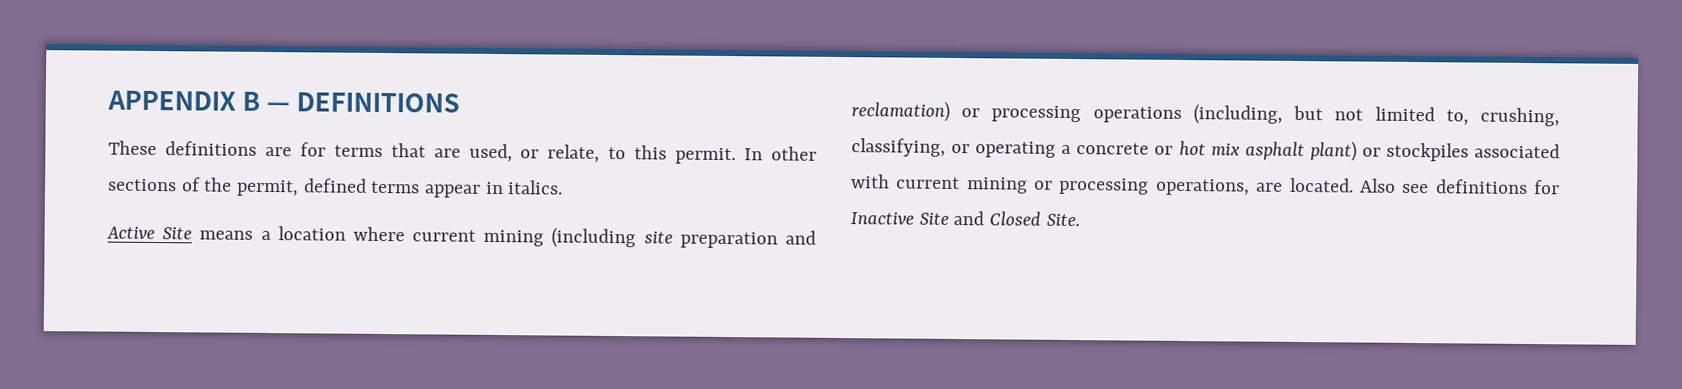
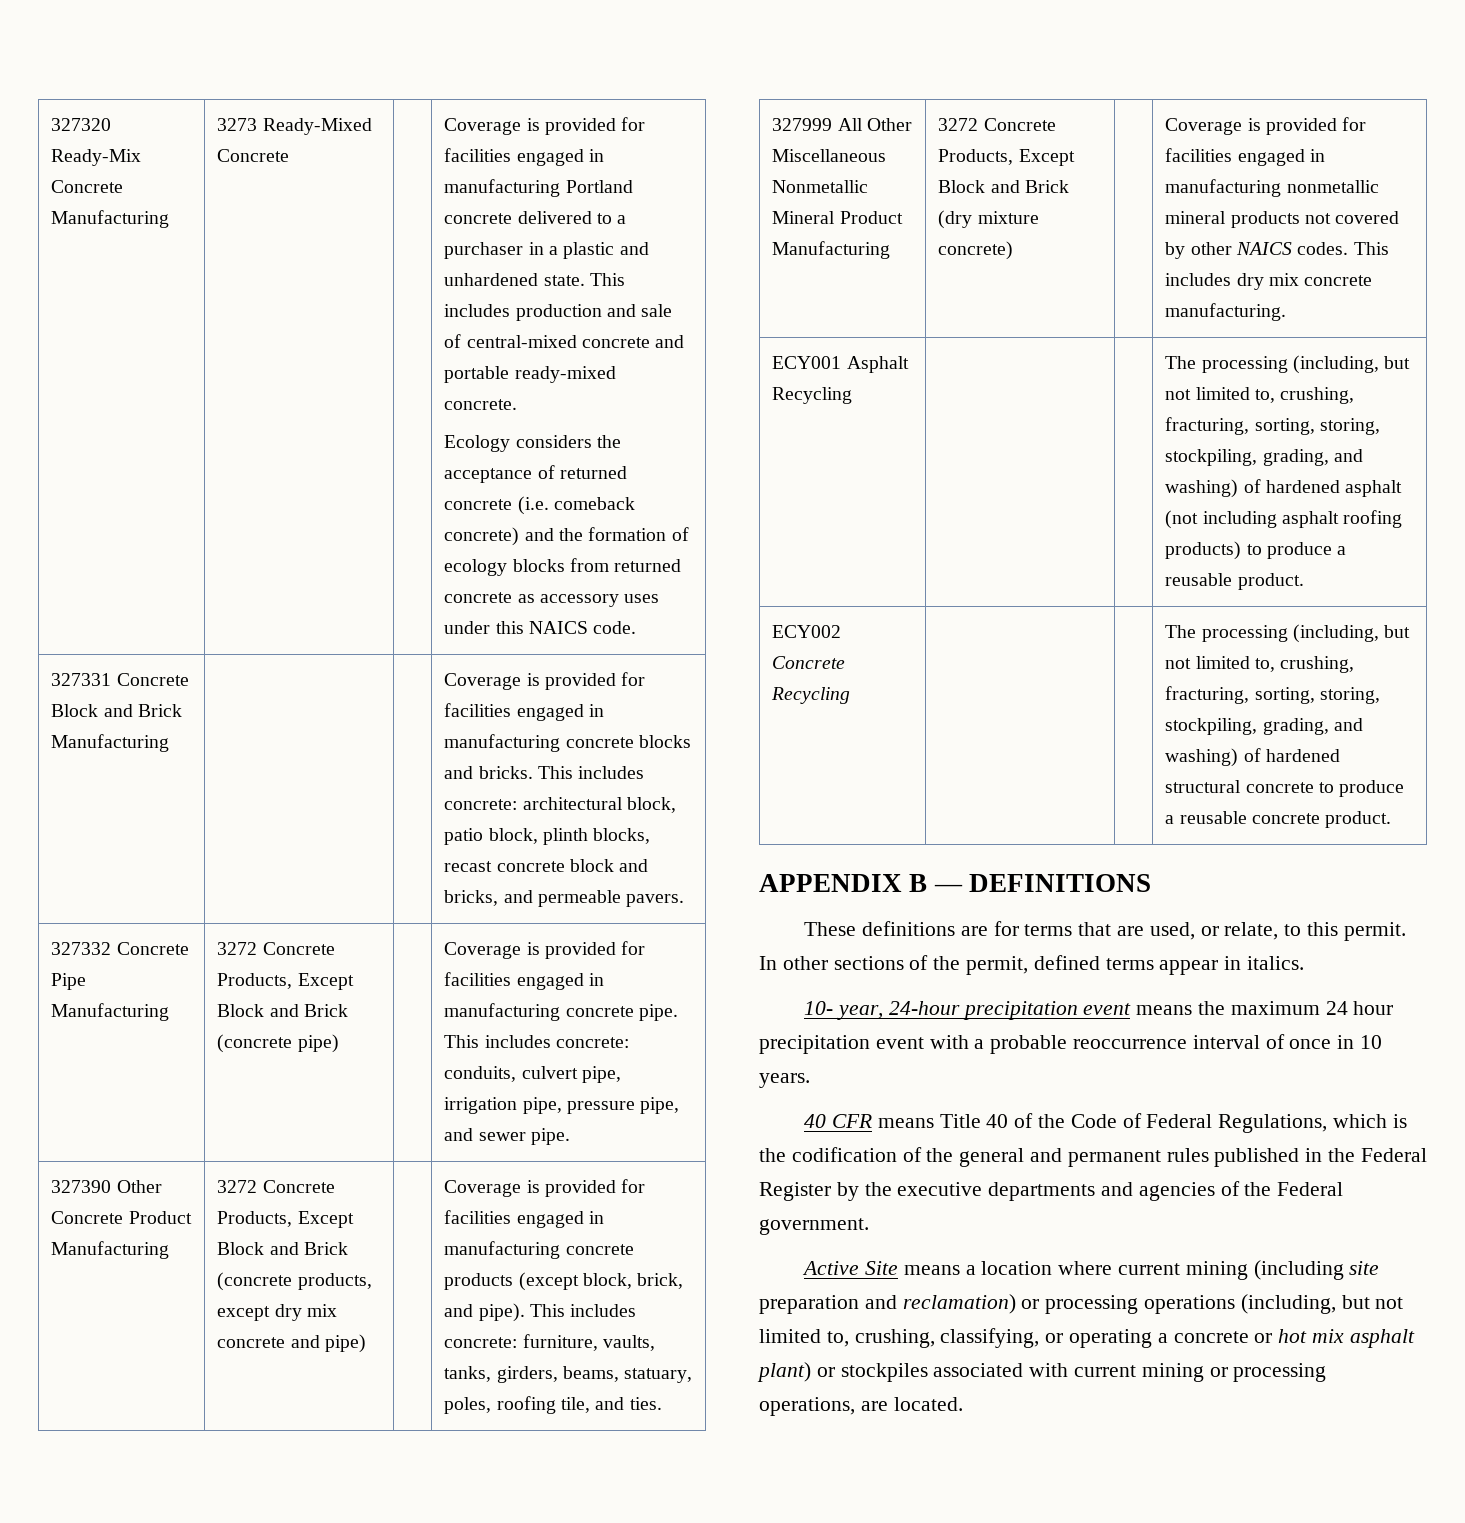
+ 327320 Ready-Mix Concrete Manufacturing | 3273 Ready-Mixed Concrete | | Coverage is provided for facilities engaged in manufacturing Portland concrete delivered to a purchaser in a plastic and unhardened state. This includes production and sale of central-mixed concrete and portable ready-mixed concrete.
+ Ecology considers the acceptance of returned concrete (i.e. comeback concrete) and the formation of ecology blocks from returned concrete as accessory uses under this NAICS code.
+ 327331 Concrete Block and Brick Manufacturing | | | Coverage is provided for facilities engaged in manufacturing concrete blocks and bricks. This includes concrete: architectural block, patio block, plinth blocks, recast concrete block and bricks, and permeable pavers.
+ 327332 Concrete Pipe Manufacturing | 3272 Concrete Products, Except Block and Brick (concrete pipe) | | Coverage is provided for facilities engaged in manufacturing concrete pipe. This includes concrete: conduits, culvert pipe, irrigation pipe, pressure pipe, and sewer pipe.
+ 327390 Other Concrete Product Manufacturing | 3272 Concrete Products, Except Block and Brick (concrete products, except dry mix concrete and pipe) | | Coverage is provided for facilities engaged in manufacturing concrete products (except block, brick, and pipe). This includes concrete: furniture, vaults, tanks, girders, beams, statuary, poles, roofing tile, and ties.
+ 327999 All Other Miscellaneous Nonmetallic Mineral Product Manufacturing | 3272 Concrete Products, Except Block and Brick (dry mixture concrete) | | Coverage is provided for facilities engaged in manufacturing nonmetallic mineral products not covered by other NAICS codes. This includes dry mix concrete manufacturing.
+ ECY001 Asphalt Recycling | | | The processing (including, but not limited to, crushing, fracturing, sorting, storing, stockpiling, grading, and washing) of hardened asphalt (not including asphalt roofing products) to produce a reusable product.
+ ECY002 Concrete Recycling | | | The processing (including, but not limited to, crushing, fracturing, sorting, storing, stockpiling, grading, and washing) of hardened structural concrete to produce a reusable concrete product.
+ 10- year, 24-hour precipitation event means the maximum 24 hour precipitation event with a probable reoccurrence interval of once in 10 years.
+ 40 CFR means Title 40 of the Code of Federal Regulations, which is the codification of the general and permanent rules published in the Federal Register by the executive departments and agencies of the Federal government.
- Also see definitions for Inactive Site and Closed Site.

